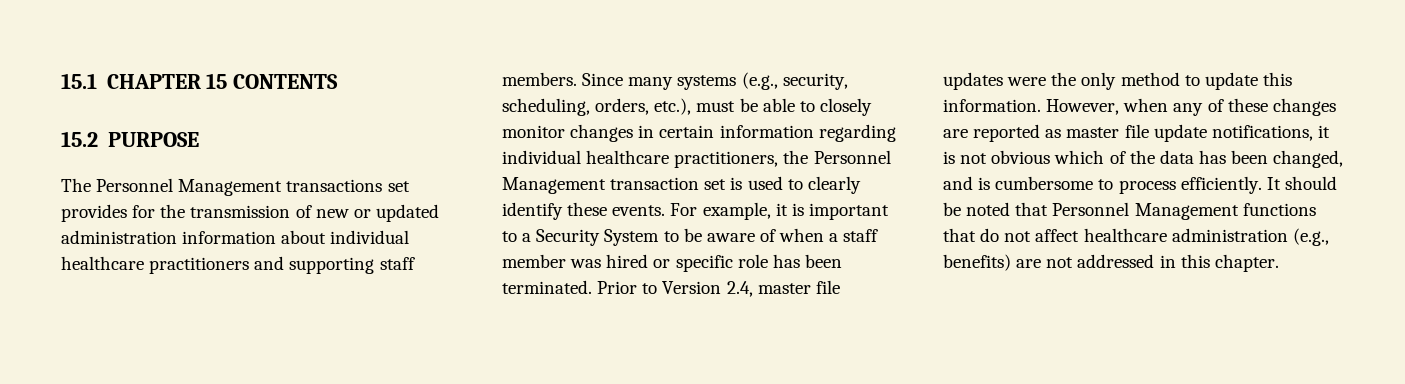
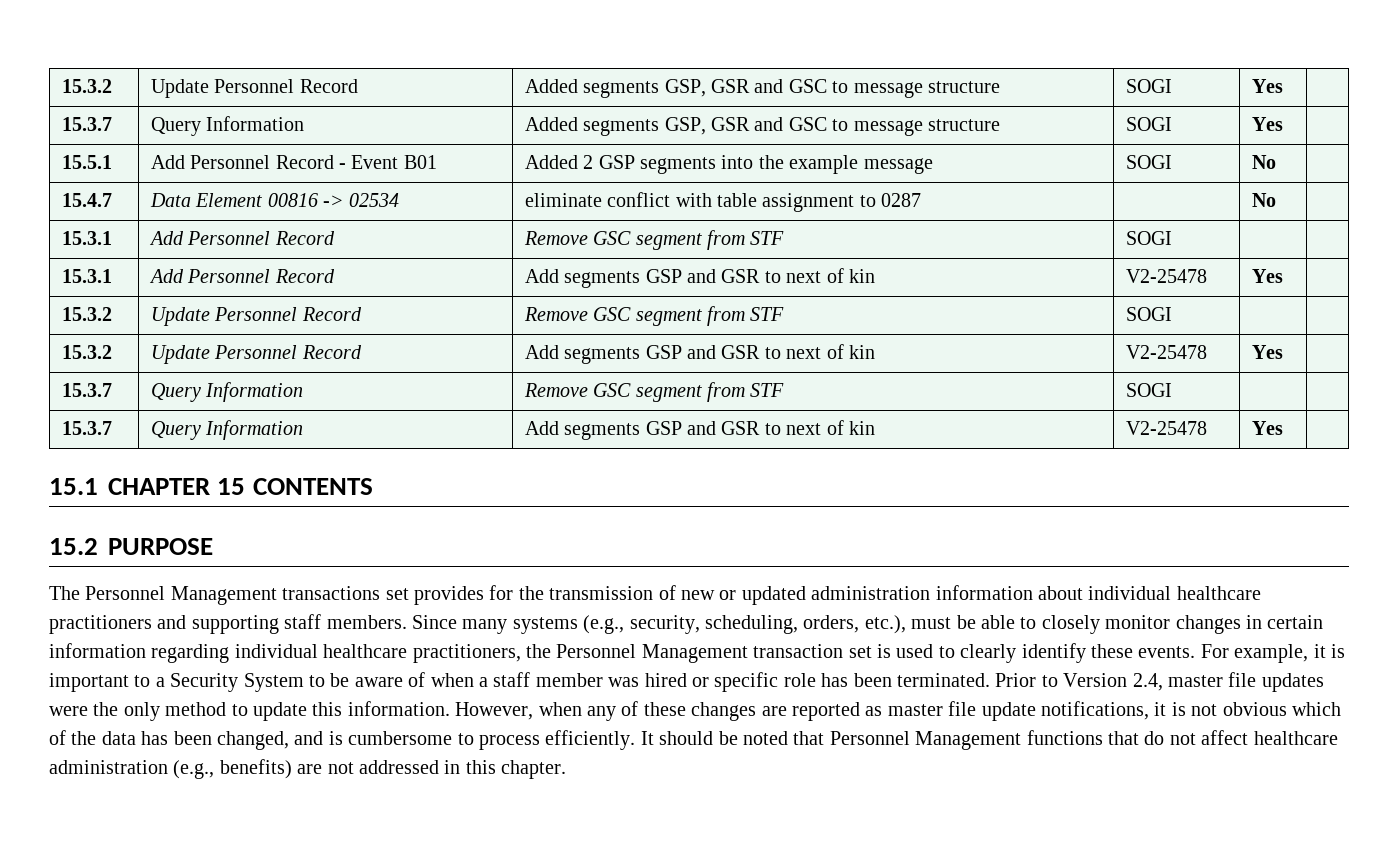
+ 15.3.2 | Update Personnel Record | Added segments GSP, GSR and GSC to message structure | SOGI | Yes |
+ 15.3.7 | Query Information | Added segments GSP, GSR and GSC to message structure | SOGI | Yes |
+ 15.5.1 | Add Personnel Record - Event B01 | Added 2 GSP segments into the example message | SOGI | No |
+ 15.4.7 | Data Element 00816 -> 02534 | eliminate conflict with table assignment to 0287 | | No |
+ 15.3.1 | Add Personnel Record | Remove GSC segment from STF | SOGI | |
+ 15.3.1 | Add Personnel Record | Add segments GSP and GSR to next of kin | V2-25478 | Yes |
+ 15.3.2 | Update Personnel Record | Remove GSC segment from STF | SOGI | |
+ 15.3.2 | Update Personnel Record | Add segments GSP and GSR to next of kin | V2-25478 | Yes |
+ 15.3.7 | Query Information | Remove GSC segment from STF | SOGI | |
+ 15.3.7 | Query Information | Add segments GSP and GSR to next of kin | V2-25478 | Yes |

